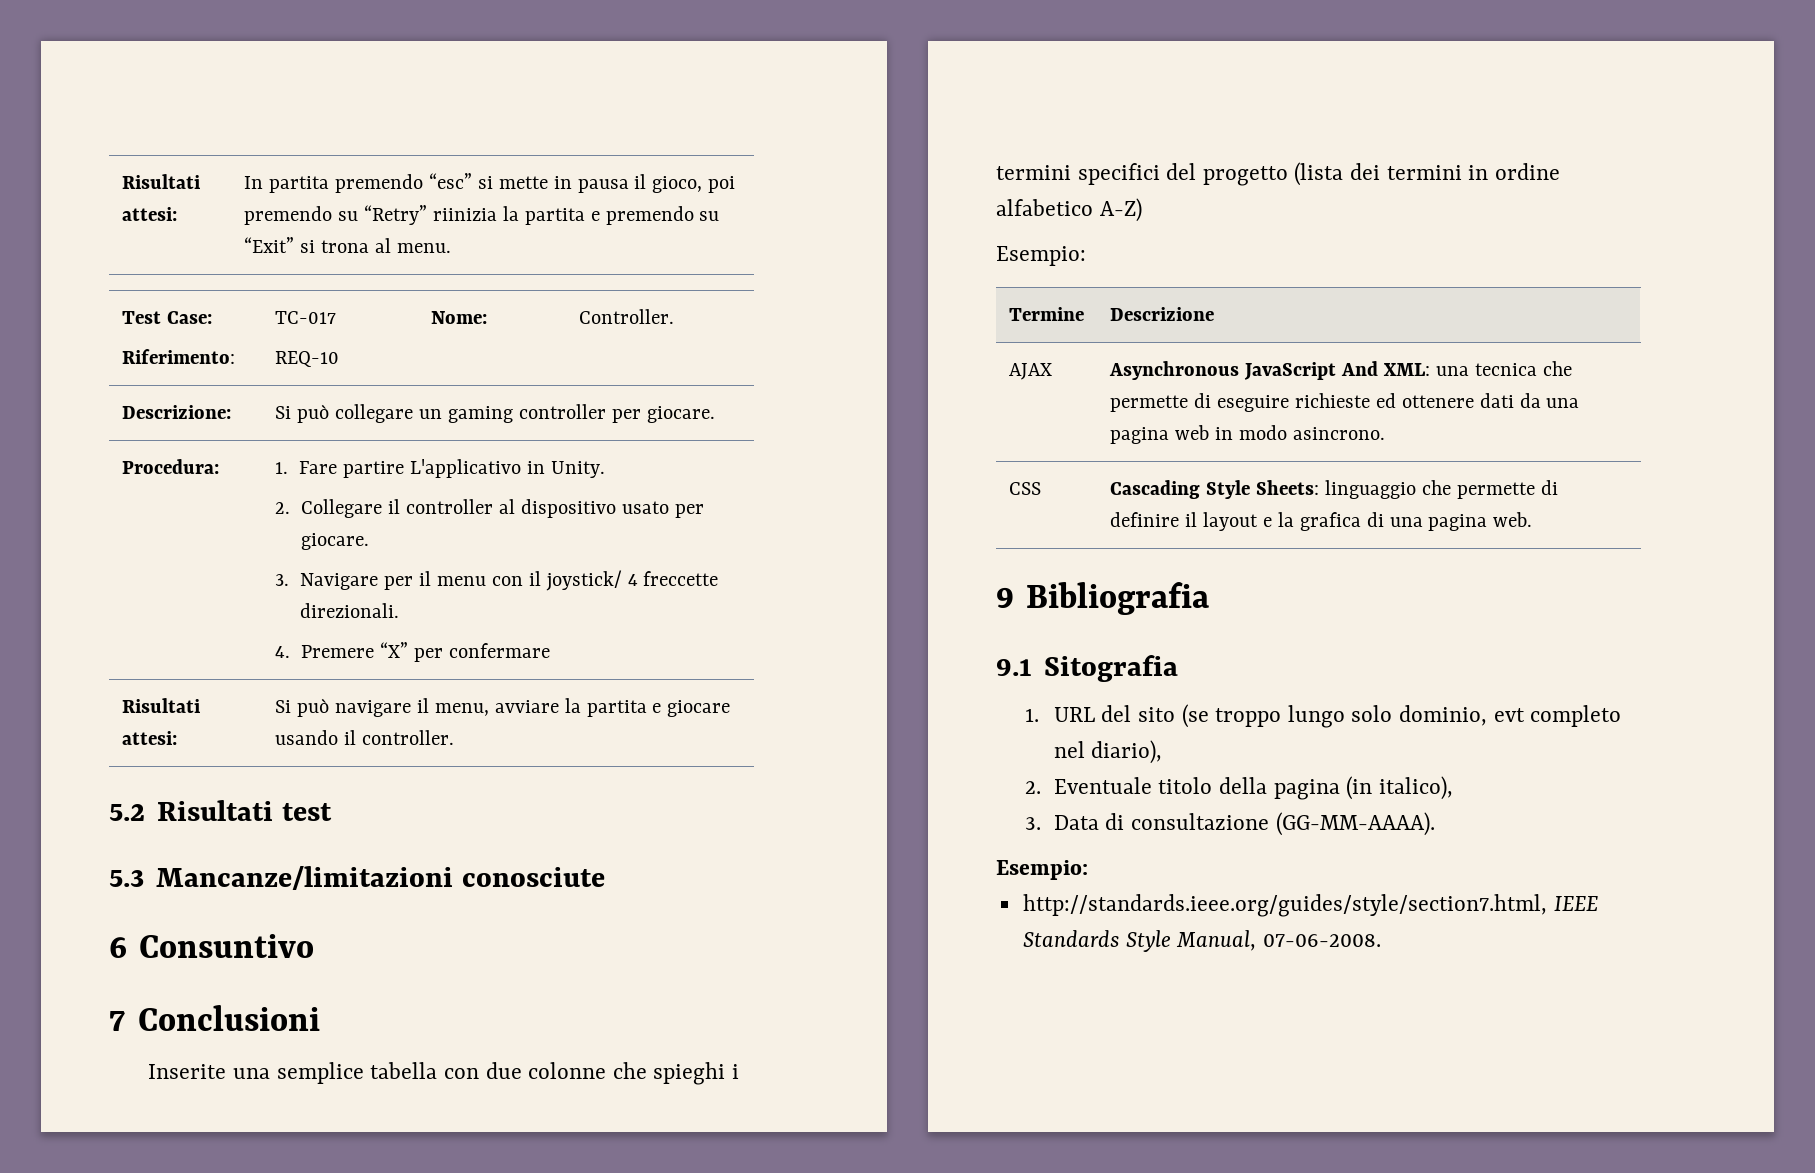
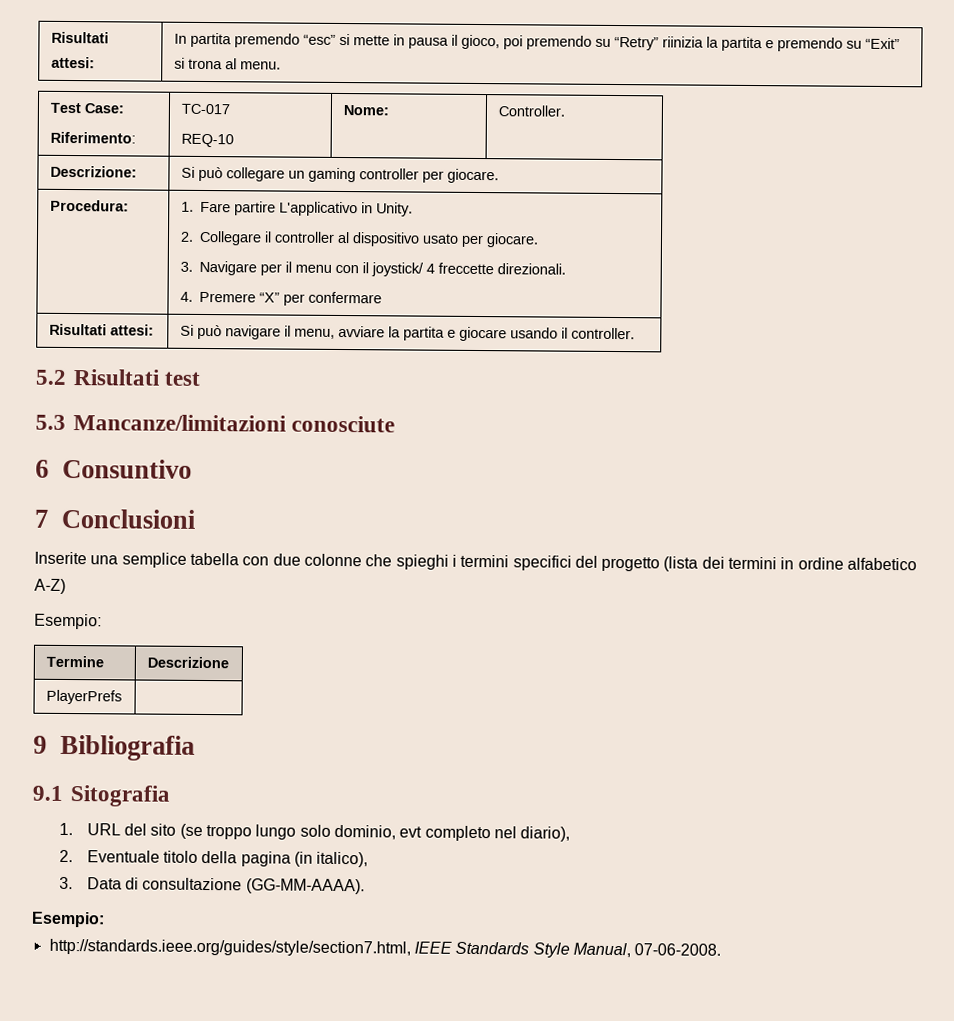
- AJAX | Asynchronous JavaScript And XML: una tecnica che permette di eseguire richieste ed ottenere dati da una pagina web in modo asincrono.
- CSS | Cascading Style Sheets: linguaggio che permette di definire il layout e la grafica di una pagina web.
+ PlayerPrefs |

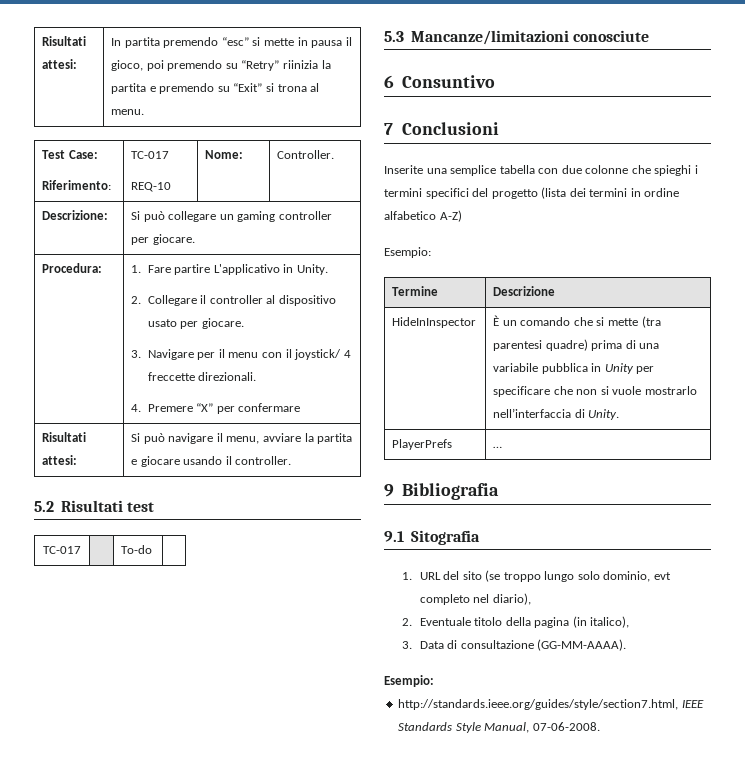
+ TC-017 | | To-do |
+ HideInInspector | È un comando che si mette (tra parentesi quadre) prima di una variabile pubblica in Unity per specificare che non si vuole mostrarlo nell’interfaccia di Unity.
- PlayerPrefs |
+ PlayerPrefs | …

